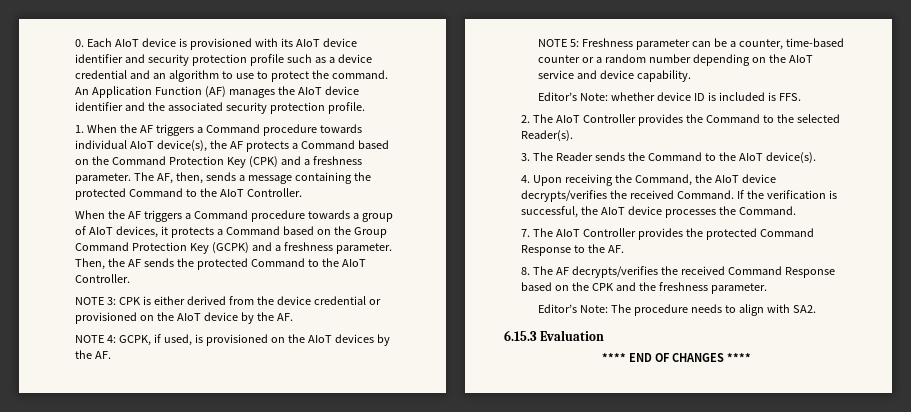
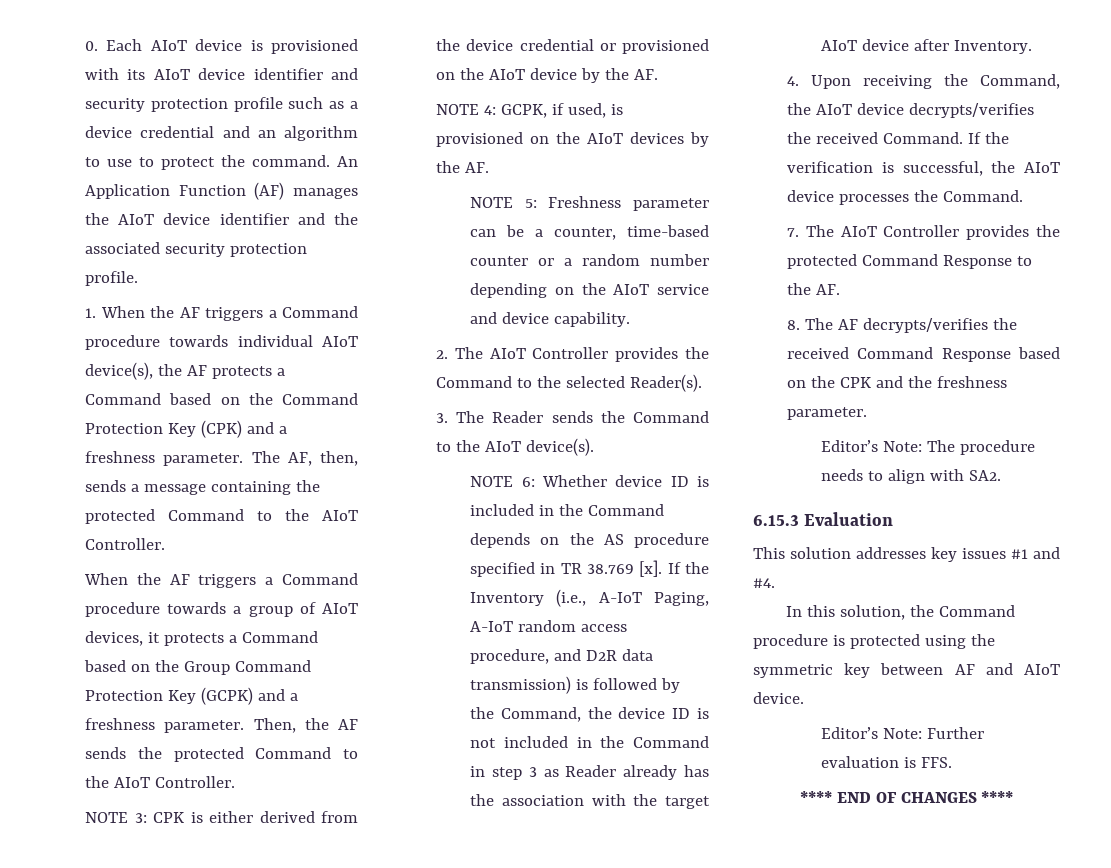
- Editor’s Note: whether device ID is included is FFS.
+ NOTE 6: Whether device ID is included in the Command depends on the AS procedure specified in TR 38.769 [x]. If the Inventory (i.e., A-IoT Paging, A-IoT random access procedure, and D2R data transmission) is followed by the Command, the device ID is not included in the Command in step 3 as Reader already has the association with the target AIoT device after Inventory.
+ This solution addresses key issues #1 and #4.
+ In this solution, the Command procedure is protected using the symmetric key between AF and AIoT device.
+ Editor’s Note: Further evaluation is FFS.

